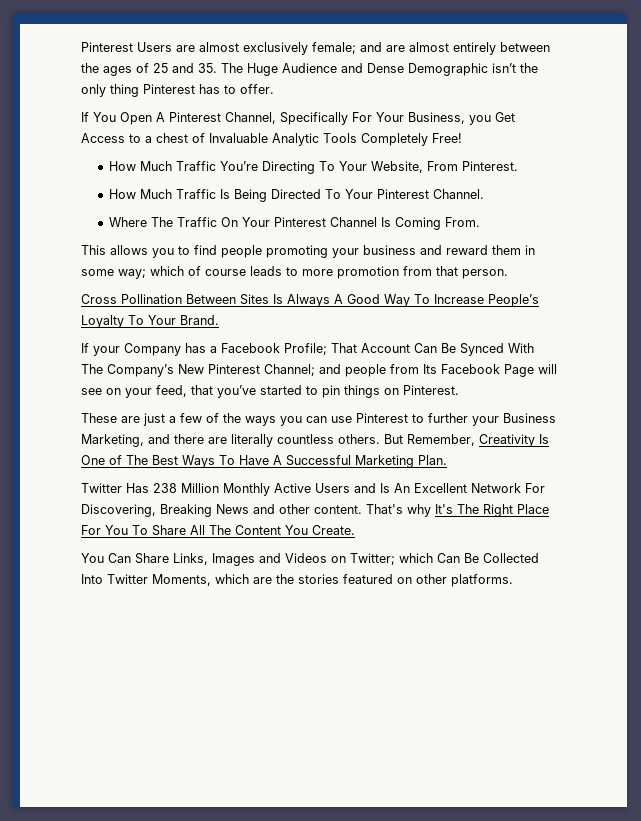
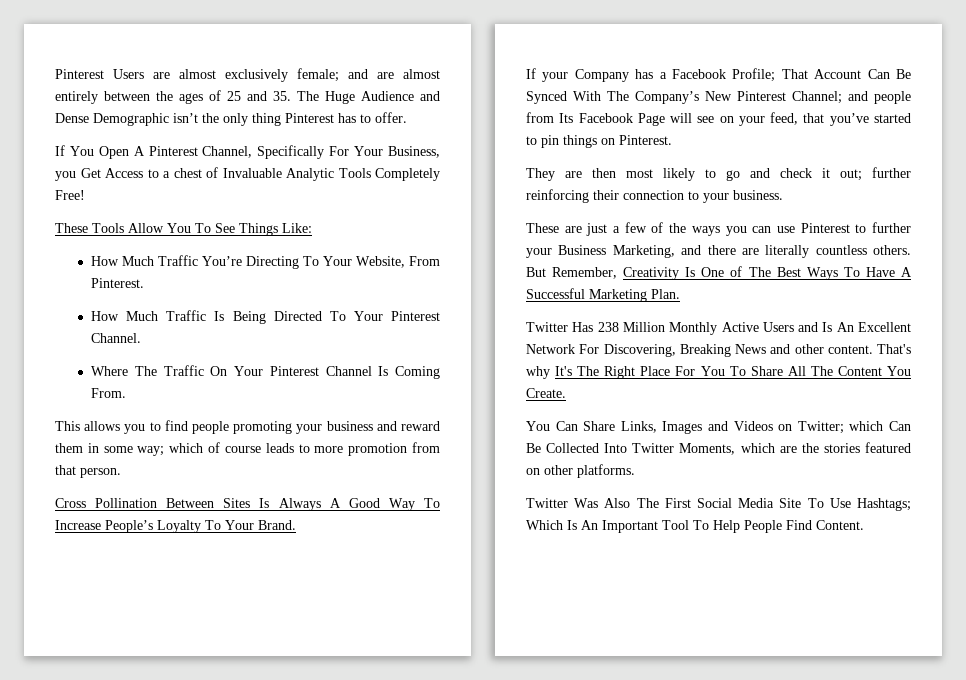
+ These Tools Allow You To See Things Like:
+ They are then most likely to go and check it out; further reinforcing their connection to your business.
+ Twitter Was Also The First Social Media Site To Use Hashtags; Which Is An Important Tool To Help People Find Content.

